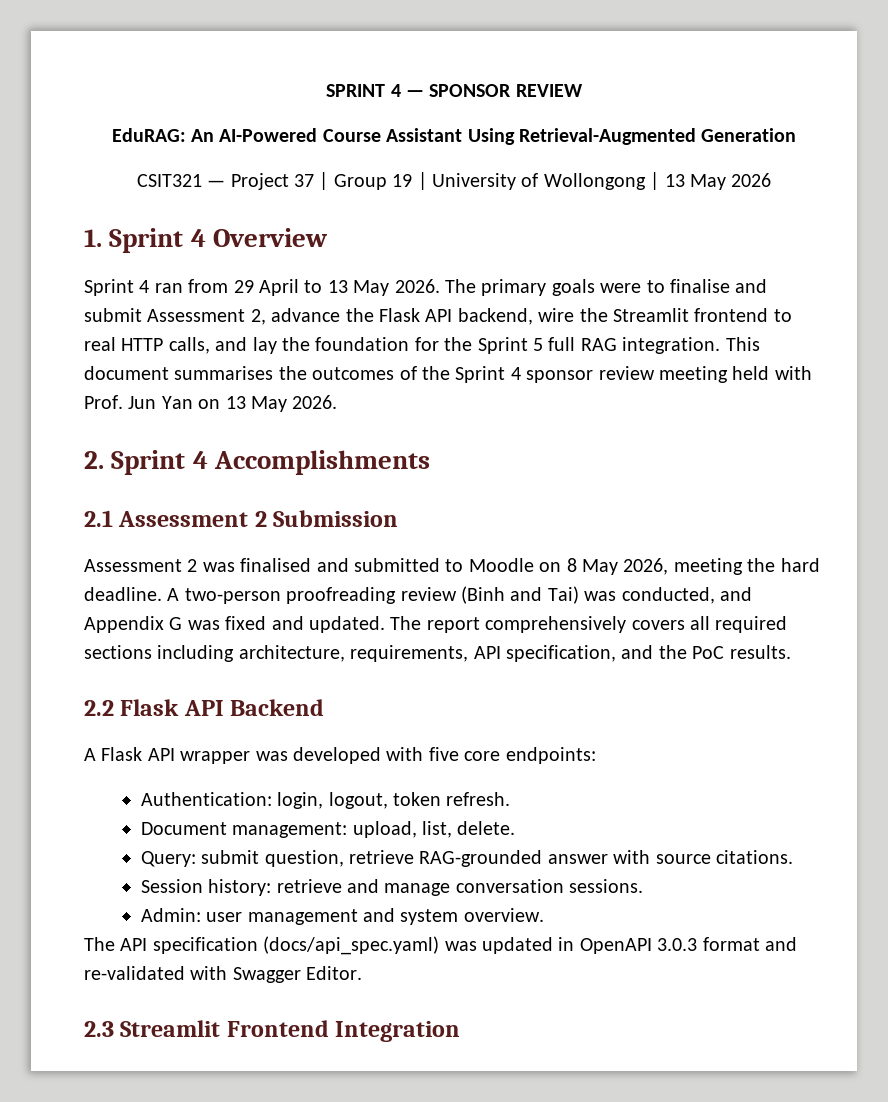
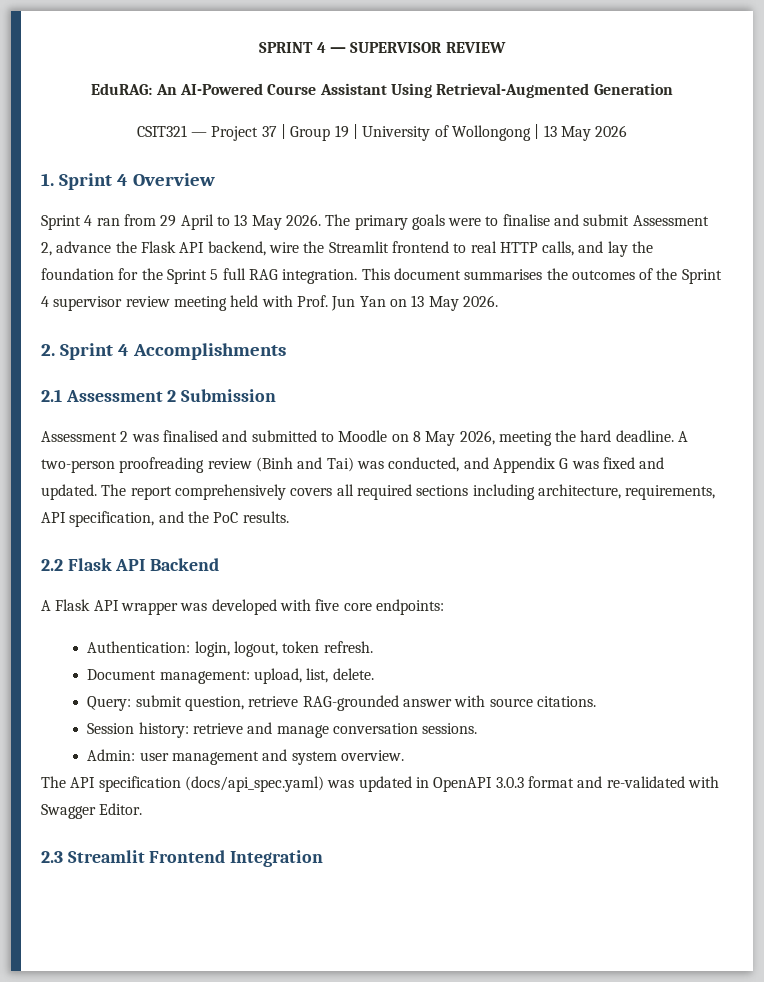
- SPRINT 4 — SPONSOR REVIEW
+ SPRINT 4 — SUPERVISOR REVIEW
- This document summarises the outcomes of the Sprint 4 sponsor review meeting held with Prof. Jun Yan on 13 May 2026.
+ This document summarises the outcomes of the Sprint 4 supervisor review meeting held with Prof. Jun Yan on 13 May 2026.

